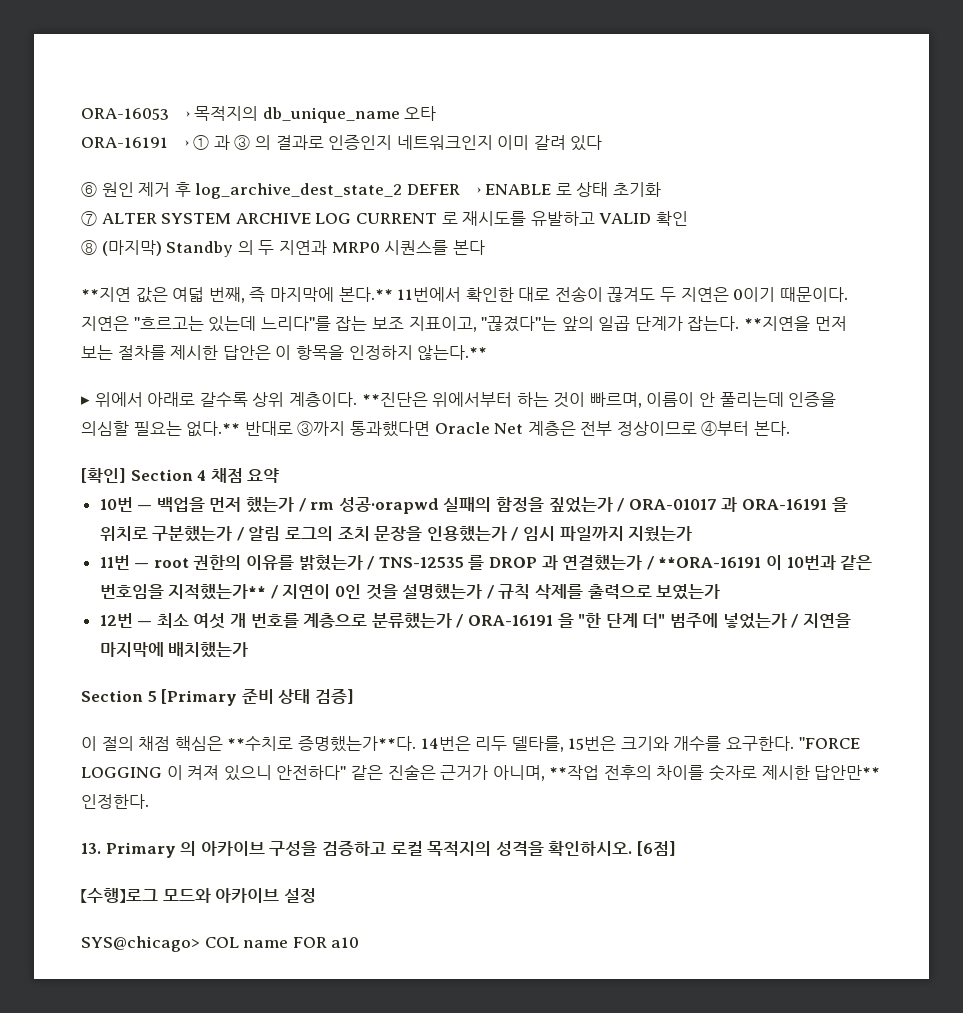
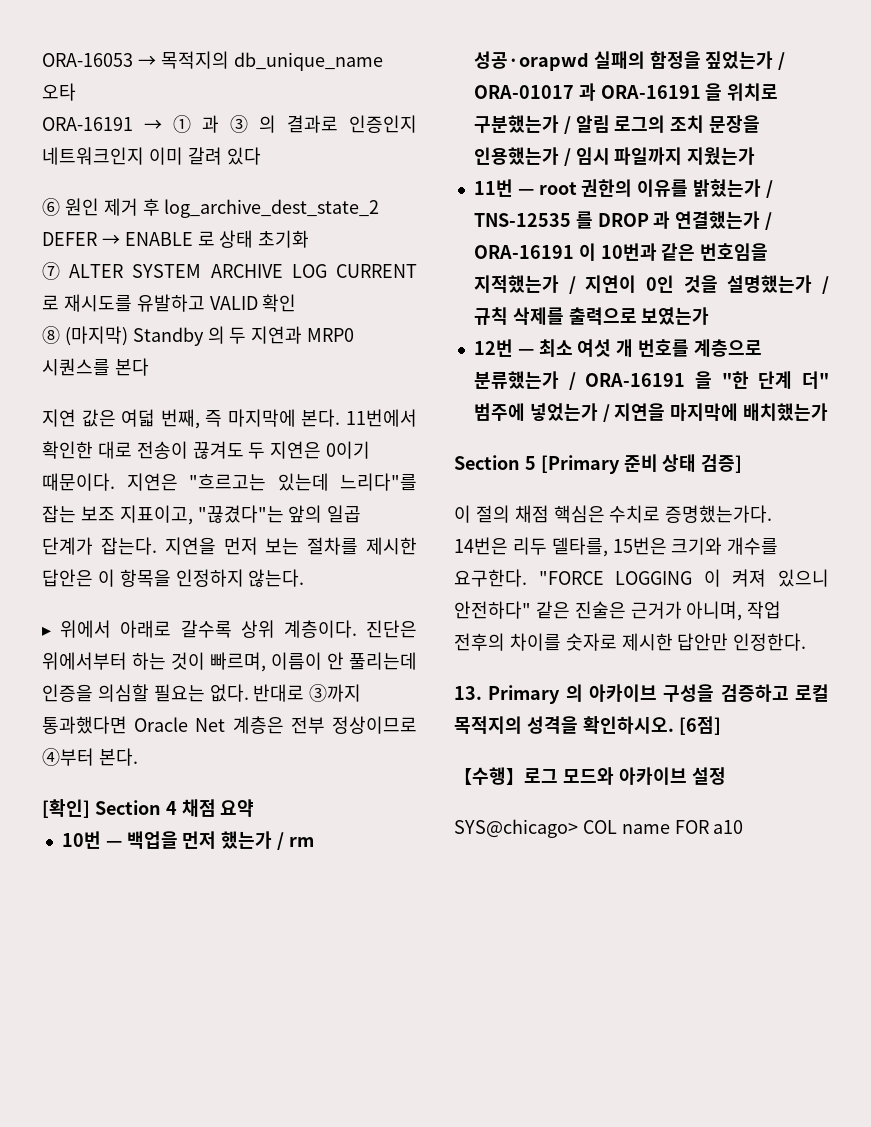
- **지연 값은 여덟 번째, 즉 마지막에 본다.** 11번에서 확인한 대로 전송이 끊겨도 두 지연은 0이기 때문이다.
+ 지연 값은 여덟 번째, 즉 마지막에 본다. 11번에서 확인한 대로 전송이 끊겨도 두 지연은 0이기 때문이다.
- **지연을 먼저 보는 절차를 제시한 답안은 이 항목을 인정하지 않는다.**
+ 지연을 먼저 보는 절차를 제시한 답안은 이 항목을 인정하지 않는다.
- **진단은 위에서부터 하는 것이 빠르며, 이름이 안 풀리는데 인증을 의심할 필요는 없다.** 반대로 ③까지 통과했다면 Oracle Net 계층은 전부 정상이므로 ④부터 본다.
+ 진단은 위에서부터 하는 것이 빠르며, 이름이 안 풀리는데 인증을 의심할 필요는 없다. 반대로 ③까지 통과했다면 Oracle Net 계층은 전부 정상이므로 ④부터 본다.
- 11번 — root 권한의 이유를 밝혔는가 / TNS-12535 를 DROP 과 연결했는가 / **ORA-16191 이 10번과 같은 번호임을 지적했는가** / 지연이 0인 것을 설명했는가 / 규칙 삭제를 출력으로 보였는가
+ 11번 — root 권한의 이유를 밝혔는가 / TNS-12535 를 DROP 과 연결했는가 / ORA-16191 이 10번과 같은 번호임을 지적했는가 / 지연이 0인 것을 설명했는가 / 규칙 삭제를 출력으로 보였는가
- 이 절의 채점 핵심은 **수치로 증명했는가**다.
+ 이 절의 채점 핵심은 수치로 증명했는가다.
- "FORCE LOGGING 이 켜져 있으니 안전하다" 같은 진술은 근거가 아니며, **작업 전후의 차이를 숫자로 제시한 답안만** 인정한다.
+ "FORCE LOGGING 이 켜져 있으니 안전하다" 같은 진술은 근거가 아니며, 작업 전후의 차이를 숫자로 제시한 답안만 인정한다.

